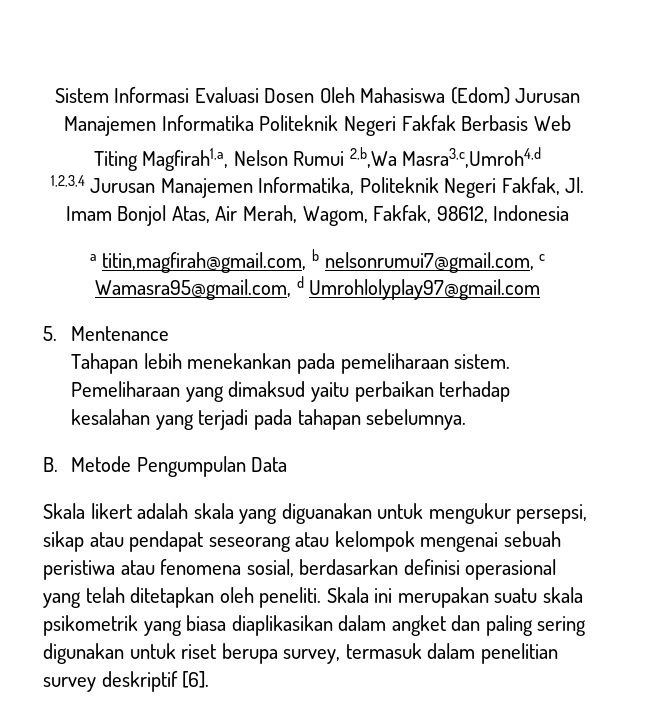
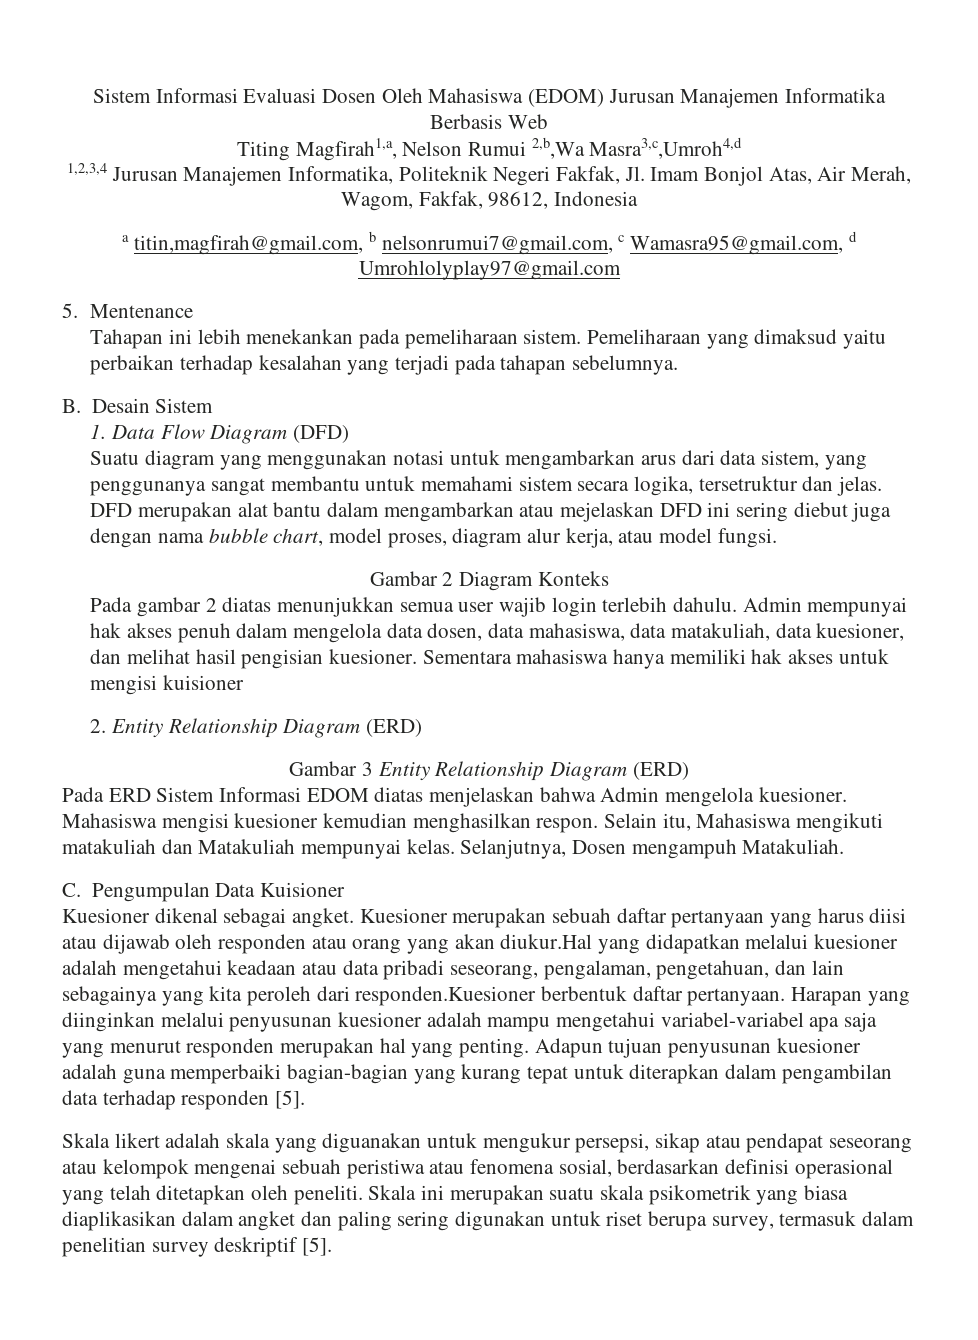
- Sistem Informasi Evaluasi Dosen Oleh Mahasiswa (Edom) Jurusan Manajemen Informatika Politeknik Negeri Fakfak Berbasis Web
+ Sistem Informasi Evaluasi Dosen Oleh Mahasiswa (EDOM) Jurusan Manajemen Informatika Berbasis Web
- Tahapan lebih menekankan pada pemeliharaan sistem.
+ Tahapan ini lebih menekankan pada pemeliharaan sistem.
- B. Metode Pengumpulan Data
+ B. Desain Sistem
+ 1. Data Flow Diagram (DFD)
+ Suatu diagram yang menggunakan notasi untuk mengambarkan arus dari data sistem, yang penggunanya sangat membantu untuk memahami sistem secara logika, tersetruktur dan jelas. DFD merupakan alat bantu dalam mengambarkan atau mejelaskan DFD ini sering diebut juga dengan nama bubble chart, model proses, diagram alur kerja, atau model fungsi.
+ Gambar 2 Diagram Konteks
+ Pada gambar 2 diatas menunjukkan semua user wajib login terlebih dahulu. Admin mempunyai hak akses penuh dalam mengelola data dosen, data mahasiswa, data matakuliah, data kuesioner, dan melihat hasil pengisian kuesioner. Sementara mahasiswa hanya memiliki hak akses untuk mengisi kuisioner
+ 2. Entity Relationship Diagram (ERD)
+ Gambar 3 Entity Relationship Diagram (ERD)
+ Pada ERD Sistem Informasi EDOM diatas menjelaskan bahwa Admin mengelola kuesioner. Mahasiswa mengisi kuesioner kemudian menghasilkan respon. Selain itu, Mahasiswa mengikuti matakuliah dan Matakuliah mempunyai kelas. Selanjutnya, Dosen mengampuh Matakuliah.
+ C. Pengumpulan Data Kuisioner
+ Kuesioner dikenal sebagai angket. Kuesioner merupakan sebuah daftar pertanyaan yang harus diisi atau dijawab oleh responden atau orang yang akan diukur.Hal yang didapatkan melalui kuesioner adalah mengetahui keadaan atau data pribadi seseorang, pengalaman, pengetahuan, dan lain sebagainya yang kita peroleh dari responden.Kuesioner berbentuk daftar pertanyaan. Harapan yang diinginkan melalui penyusunan kuesioner adalah mampu mengetahui variabel-variabel apa saja yang menurut responden merupakan hal yang penting. Adapun tujuan penyusunan kuesioner adalah guna memperbaiki bagian-bagian yang kurang tepat untuk diterapkan dalam pengambilan data terhadap responden [5].
- Skala ini merupakan suatu skala psikometrik yang biasa diaplikasikan dalam angket dan paling sering digunakan untuk riset berupa survey, termasuk dalam penelitian survey deskriptif [6].
+ Skala ini merupakan suatu skala psikometrik yang biasa diaplikasikan dalam angket dan paling sering digunakan untuk riset berupa survey, termasuk dalam penelitian survey deskriptif [5].

